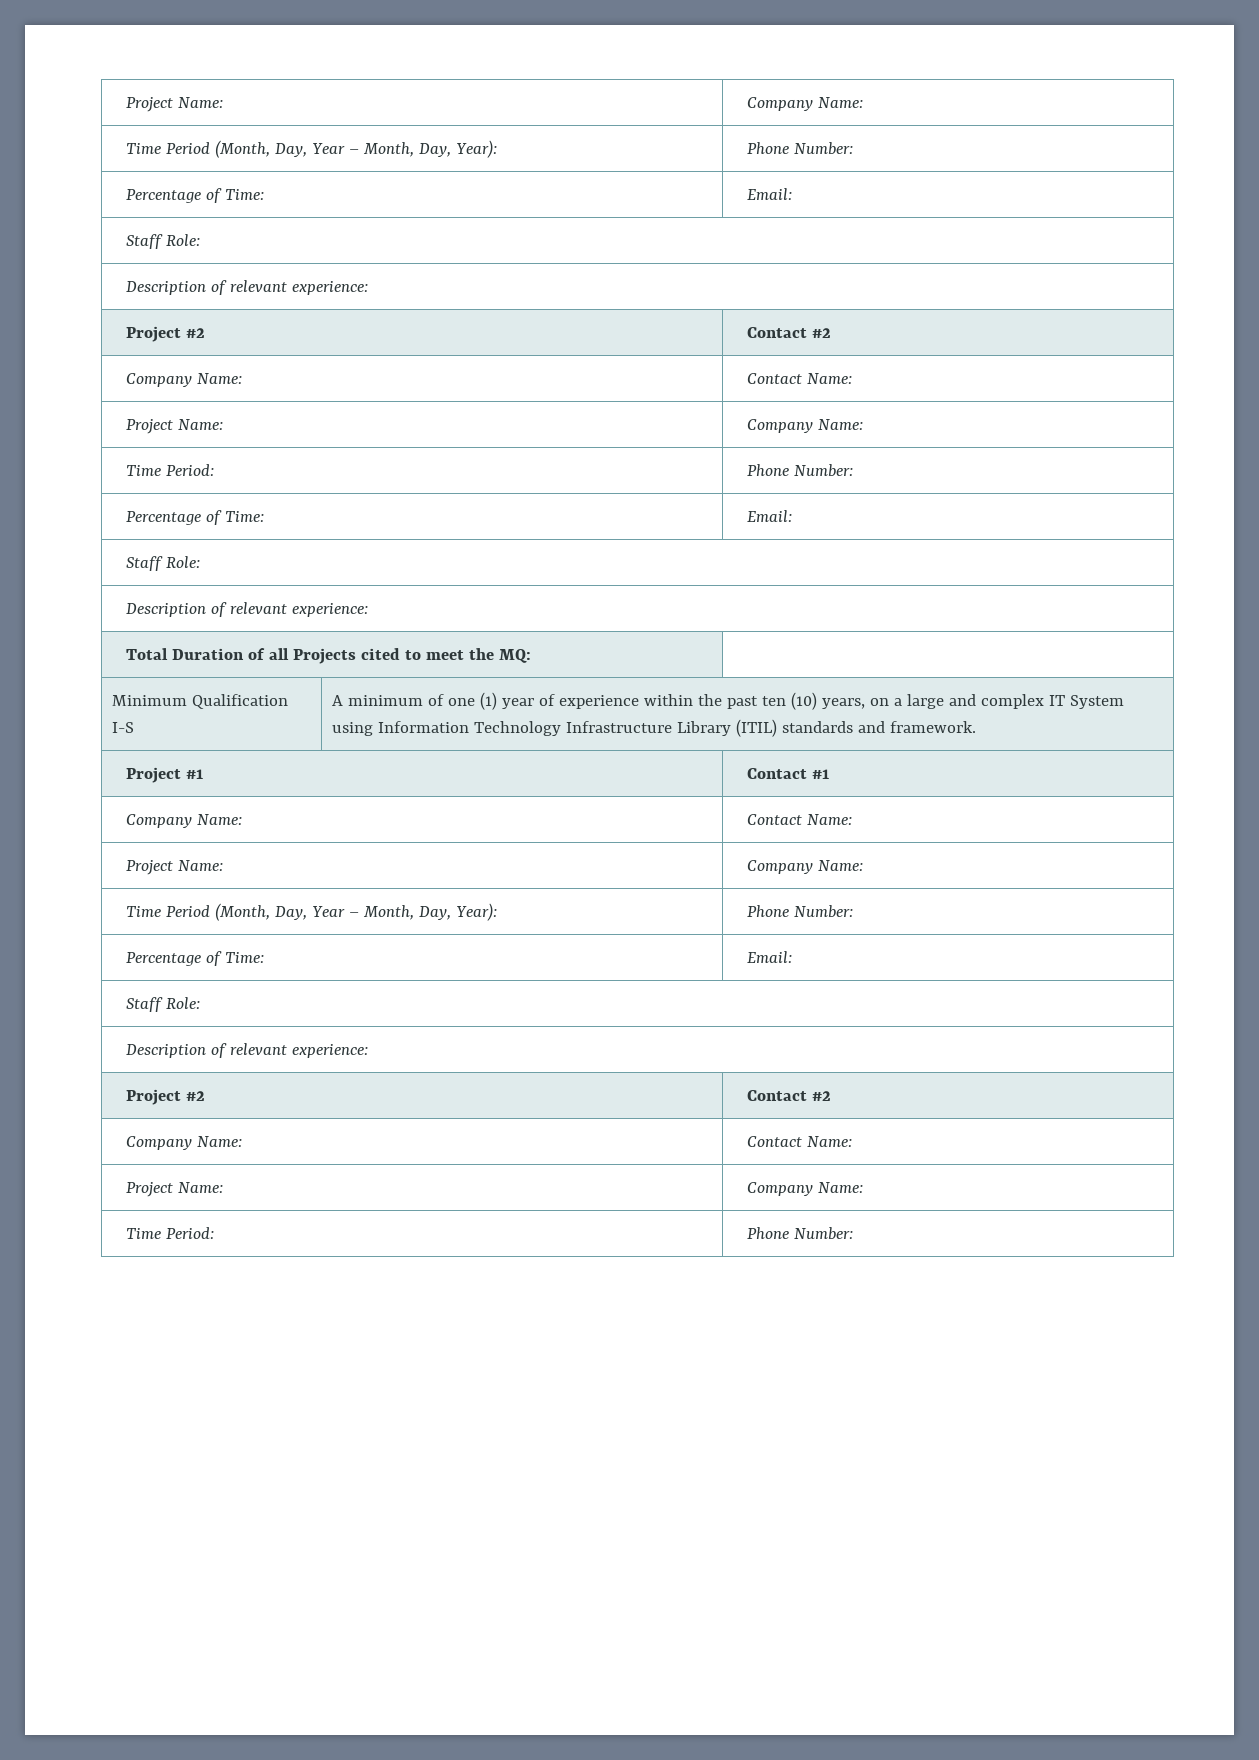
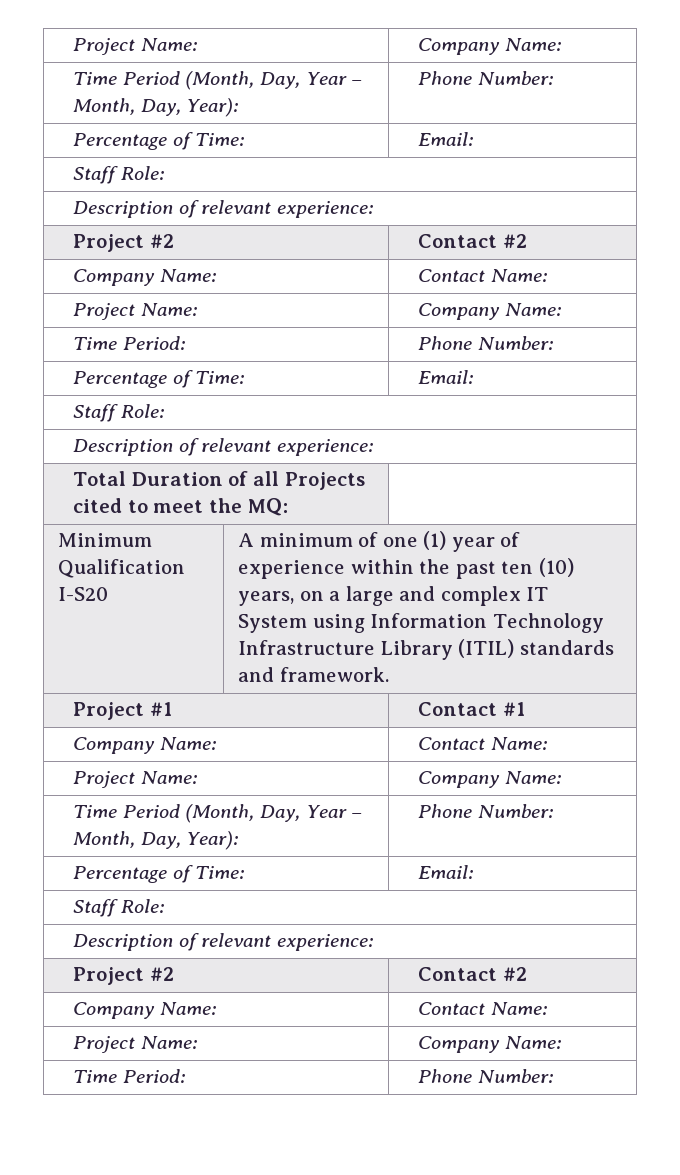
- Minimum Qualification I-S | A minimum of one (1) year of experience within the past ten (10) years, on a large and complex IT System using Information Technology Infrastructure Library (ITIL) standards and framework.
+ Minimum Qualification I-S20 | A minimum of one (1) year of experience within the past ten (10) years, on a large and complex IT System using Information Technology Infrastructure Library (ITIL) standards and framework.

